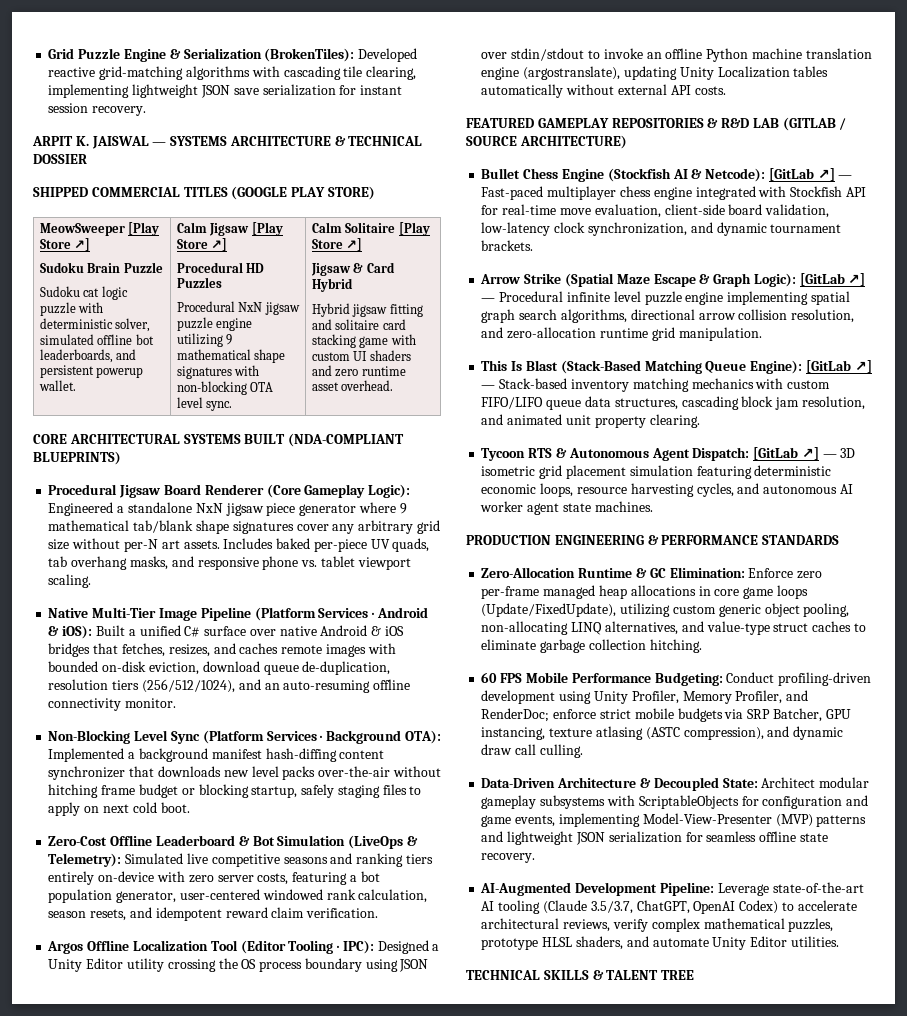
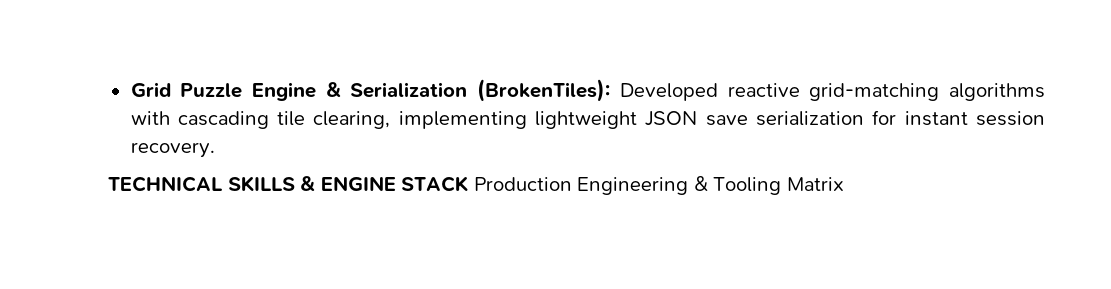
- ARPIT K. JAISWAL — SYSTEMS ARCHITECTURE & TECHNICAL DOSSIER
- SHIPPED COMMERCIAL TITLES (GOOGLE PLAY STORE)
- MeowSweeper [Play Store ↗]
- Sudoku Brain Puzzle
- Sudoku cat logic puzzle with deterministic solver, simulated offline bot leaderboards, and persistent powerup wallet. | Calm Jigsaw [Play Store ↗]
- Procedural HD Puzzles
- Procedural NxN jigsaw puzzle engine utilizing 9 mathematical shape signatures with non-blocking OTA level sync. | Calm Solitaire [Play Store ↗]
- Jigsaw & Card Hybrid
- Hybrid jigsaw fitting and solitaire card stacking game with custom UI shaders and zero runtime asset overhead.
- CORE ARCHITECTURAL SYSTEMS BUILT (NDA-COMPLIANT BLUEPRINTS)
- Procedural Jigsaw Board Renderer (Core Gameplay Logic): Engineered a standalone NxN jigsaw piece generator where 9 mathematical tab/blank shape signatures cover any arbitrary grid size without per-N art assets. Includes baked per-piece UV quads, tab overhang masks, and responsive phone vs. tablet viewport scaling.
- Native Multi-Tier Image Pipeline (Platform Services · Android & iOS): Built a unified C# surface over native Android & iOS bridges that fetches, resizes, and caches remote images with bounded on-disk eviction, download queue de-duplication, resolution tiers (256/512/1024), and an auto-resuming offline connectivity monitor.
- Non-Blocking Level Sync (Platform Services · Background OTA): Implemented a background manifest hash-diffing content synchronizer that downloads new level packs over-the-air without hitching frame budget or blocking startup, safely staging files to apply on next cold boot.
- Zero-Cost Offline Leaderboard & Bot Simulation (LiveOps & Telemetry): Simulated live competitive seasons and ranking tiers entirely on-device with zero server costs, featuring a bot population generator, user-centered windowed rank calculation, season resets, and idempotent reward claim verification.
- Argos Offline Localization Tool (Editor Tooling · IPC): Designed a Unity Editor utility crossing the OS process boundary using JSON over stdin/stdout to invoke an offline Python machine translation engine (argostranslate), updating Unity Localization tables automatically without external API costs.
- FEATURED GAMEPLAY REPOSITORIES & R&D LAB (GITLAB / SOURCE ARCHITECTURE)
- Bullet Chess Engine (Stockfish AI & Netcode): [GitLab ↗] — Fast-paced multiplayer chess engine integrated with Stockfish API for real-time move evaluation, client-side board validation, low-latency clock synchronization, and dynamic tournament brackets.
- Arrow Strike (Spatial Maze Escape & Graph Logic): [GitLab ↗] — Procedural infinite level puzzle engine implementing spatial graph search algorithms, directional arrow collision resolution, and zero-allocation runtime grid manipulation.
- This Is Blast (Stack-Based Matching Queue Engine): [GitLab ↗] — Stack-based inventory matching mechanics with custom FIFO/LIFO queue data structures, cascading block jam resolution, and animated unit property clearing.
- Tycoon RTS & Autonomous Agent Dispatch: [GitLab ↗] — 3D isometric grid placement simulation featuring deterministic economic loops, resource harvesting cycles, and autonomous AI worker agent state machines.
- PRODUCTION ENGINEERING & PERFORMANCE STANDARDS
- Zero-Allocation Runtime & GC Elimination: Enforce zero per-frame managed heap allocations in core game loops (Update/FixedUpdate), utilizing custom generic object pooling, non-allocating LINQ alternatives, and value-type struct caches to eliminate garbage collection hitching.
- 60 FPS Mobile Performance Budgeting: Conduct profiling-driven development using Unity Profiler, Memory Profiler, and RenderDoc; enforce strict mobile budgets via SRP Batcher, GPU instancing, texture atlasing (ASTC compression), and dynamic draw call culling.
- Data-Driven Architecture & Decoupled State: Architect modular gameplay subsystems with ScriptableObjects for configuration and game events, implementing Model-View-Presenter (MVP) patterns and lightweight JSON serialization for seamless offline state recovery.
- AI-Augmented Development Pipeline: Leverage state-of-the-art AI tooling (Claude 3.5/3.7, ChatGPT, OpenAI Codex) to accelerate architectural reviews, verify complex mathematical puzzles, prototype HLSL shaders, and automate Unity Editor utilities.
- TECHNICAL SKILLS & TALENT TREE
+ TECHNICAL SKILLS & ENGINE STACK Production Engineering & Tooling Matrix

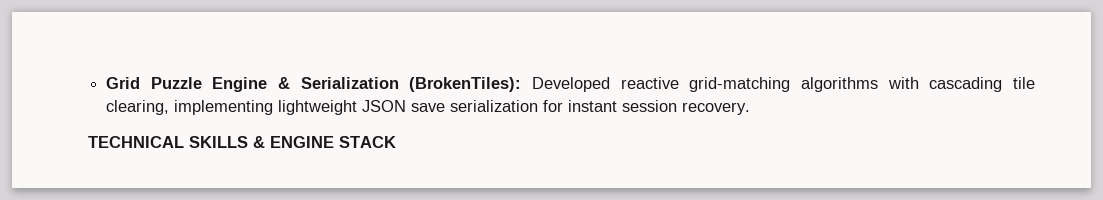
- TECHNICAL SKILLS & ENGINE STACK Production Engineering & Tooling Matrix
+ TECHNICAL SKILLS & ENGINE STACK

